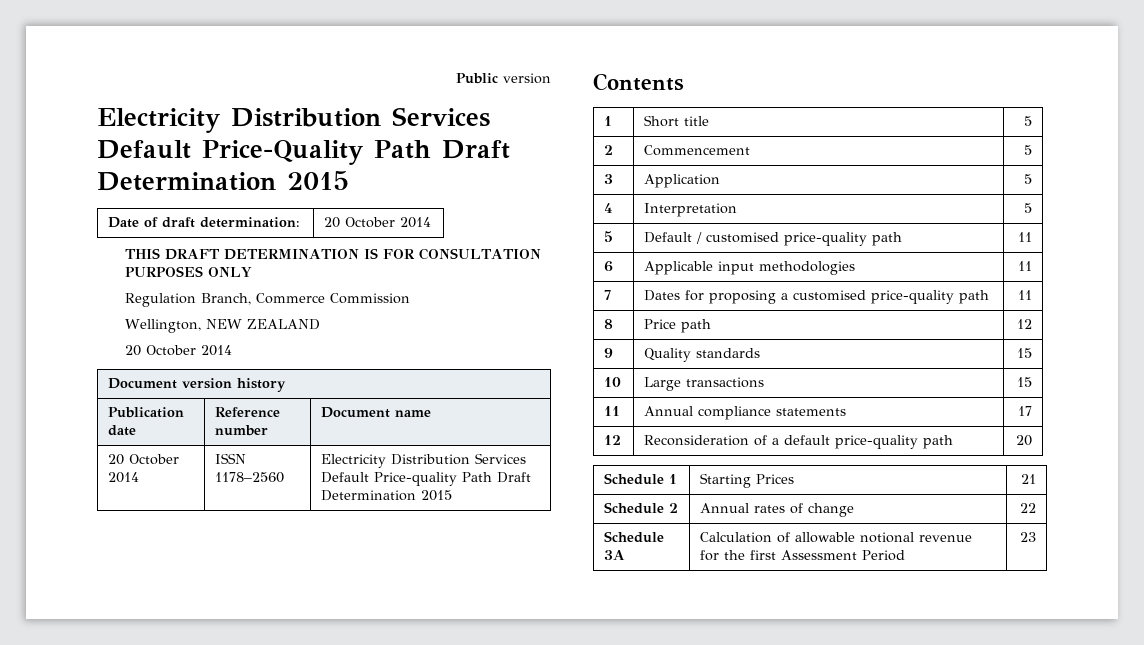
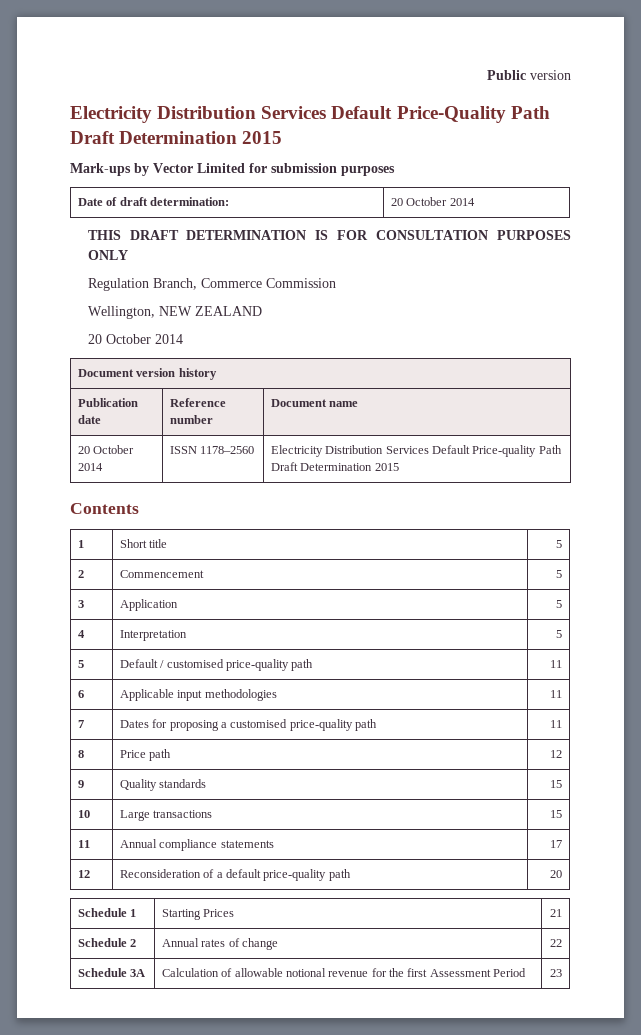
+ Mark-ups by Vector Limited for submission purposes

